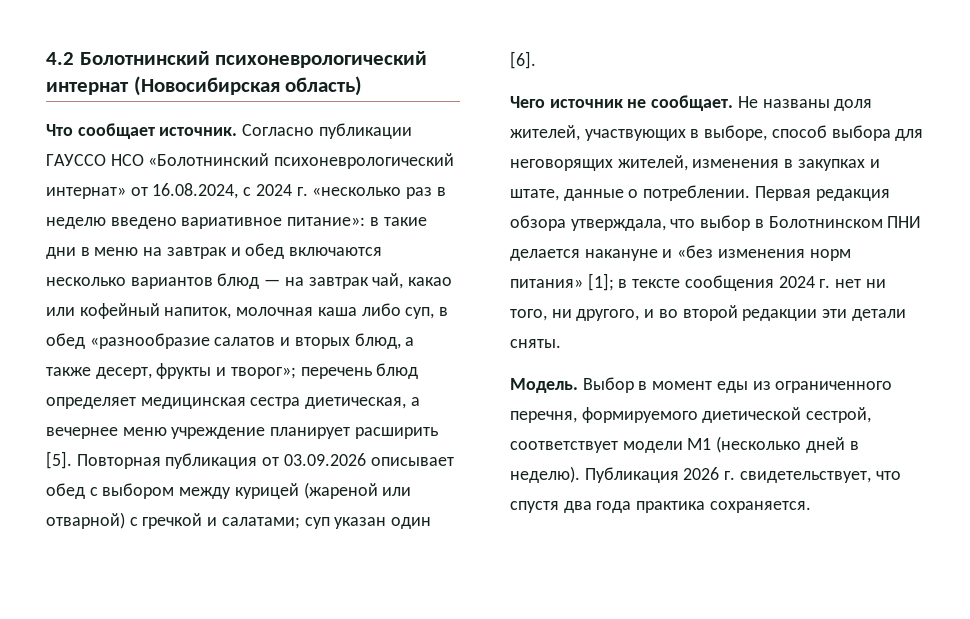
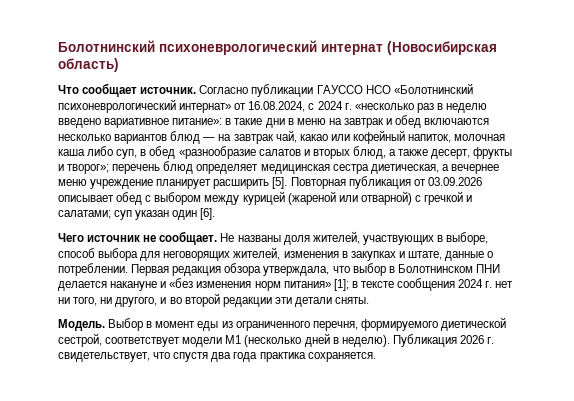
- 4.2 Болотнинский психоневрологический интернат (Новосибирская область)
+ Болотнинский психоневрологический интернат (Новосибирская область)

